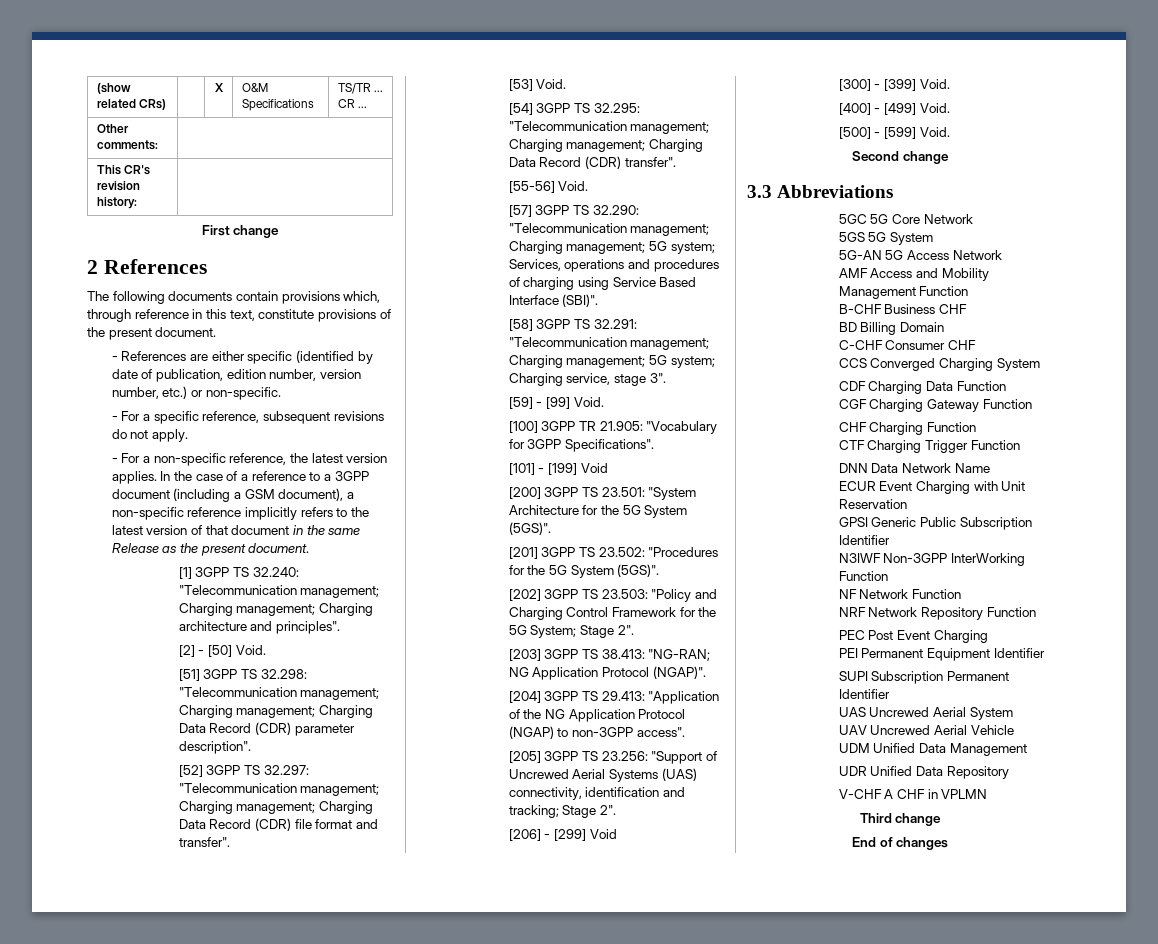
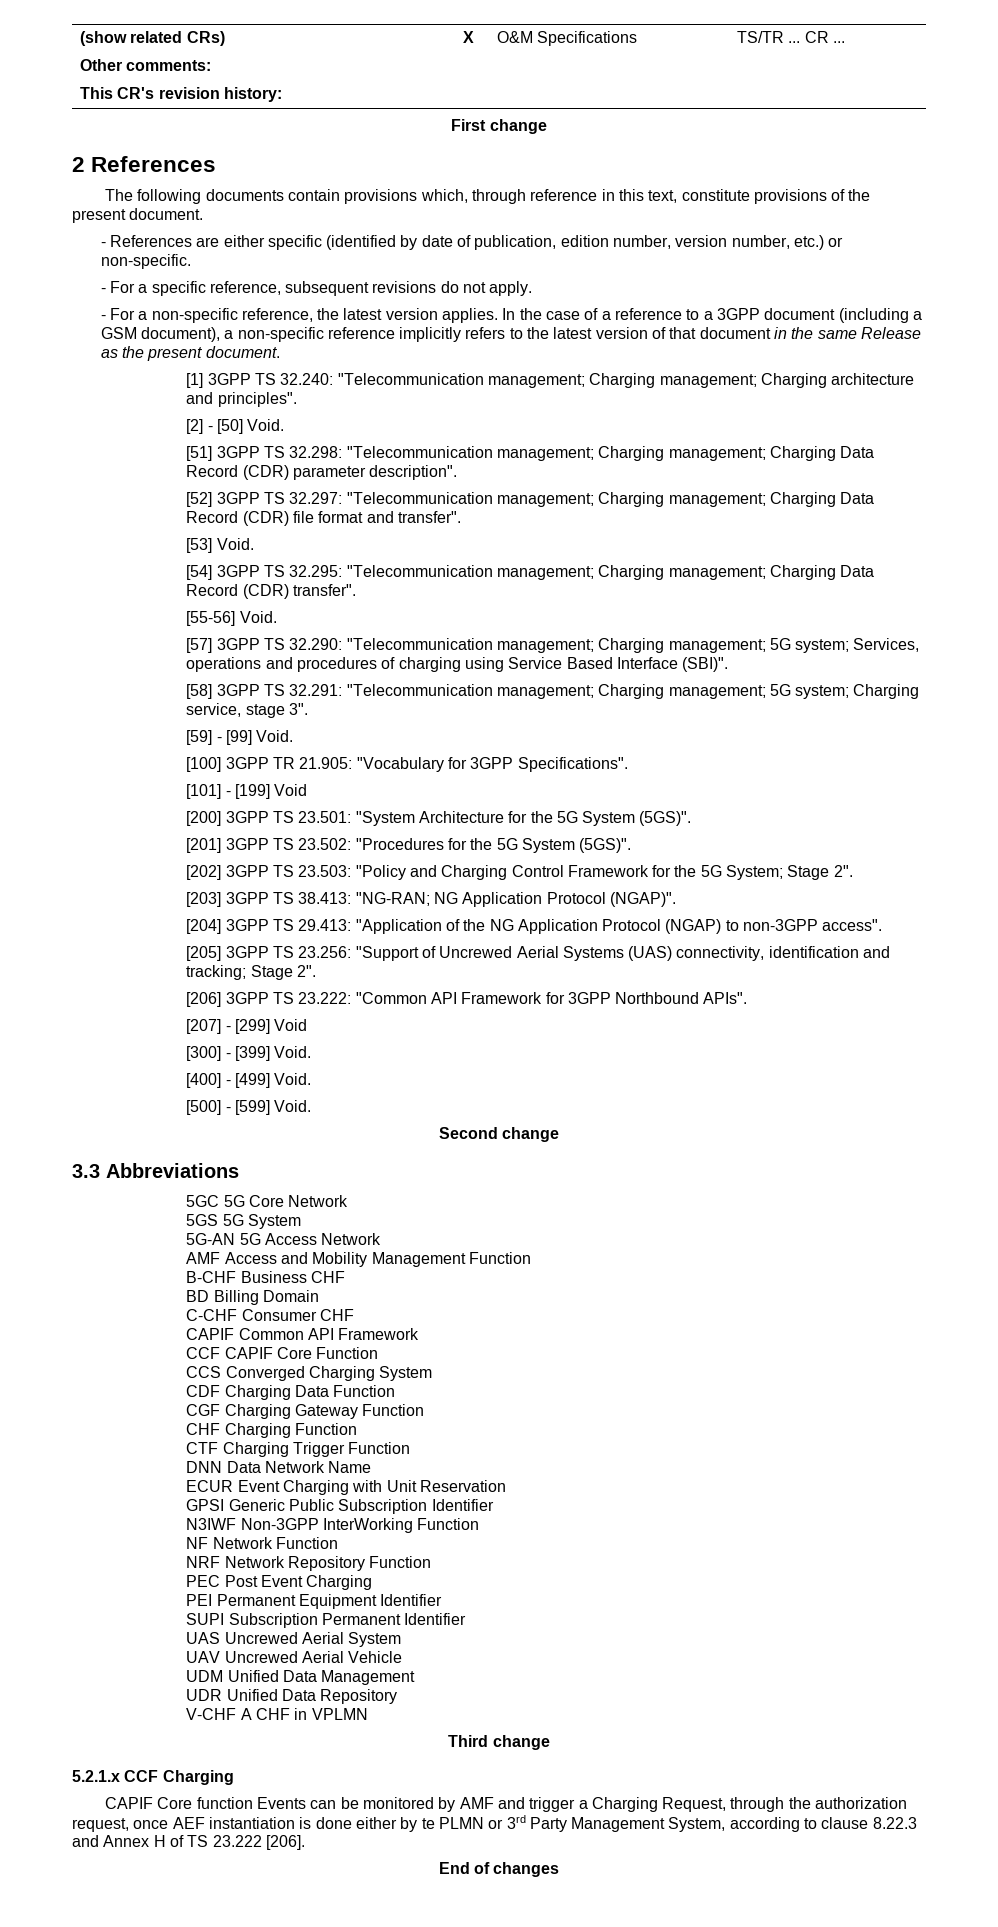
- [206] - [299] Void
+ [206] 3GPP TS 23.222: "Common API Framework for 3GPP Northbound APIs".
+ [207] - [299] Void
+ CAPIF Common API Framework
+ CCF CAPIF Core Function
+ 5.2.1.x CCF Charging
+ CAPIF Core function Events can be monitored by AMF and trigger a Charging Request, through the authorization request, once AEF instantiation is done either by te PLMN or 3rd Party Management System, according to clause 8.22.3 and Annex H of TS 23.222 [206].

